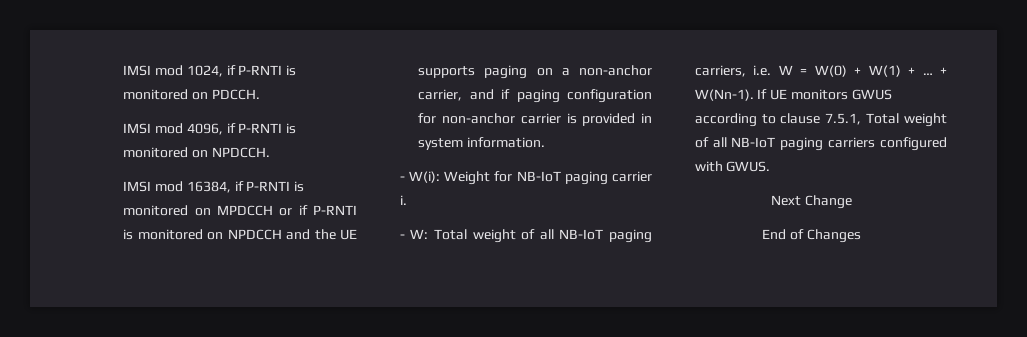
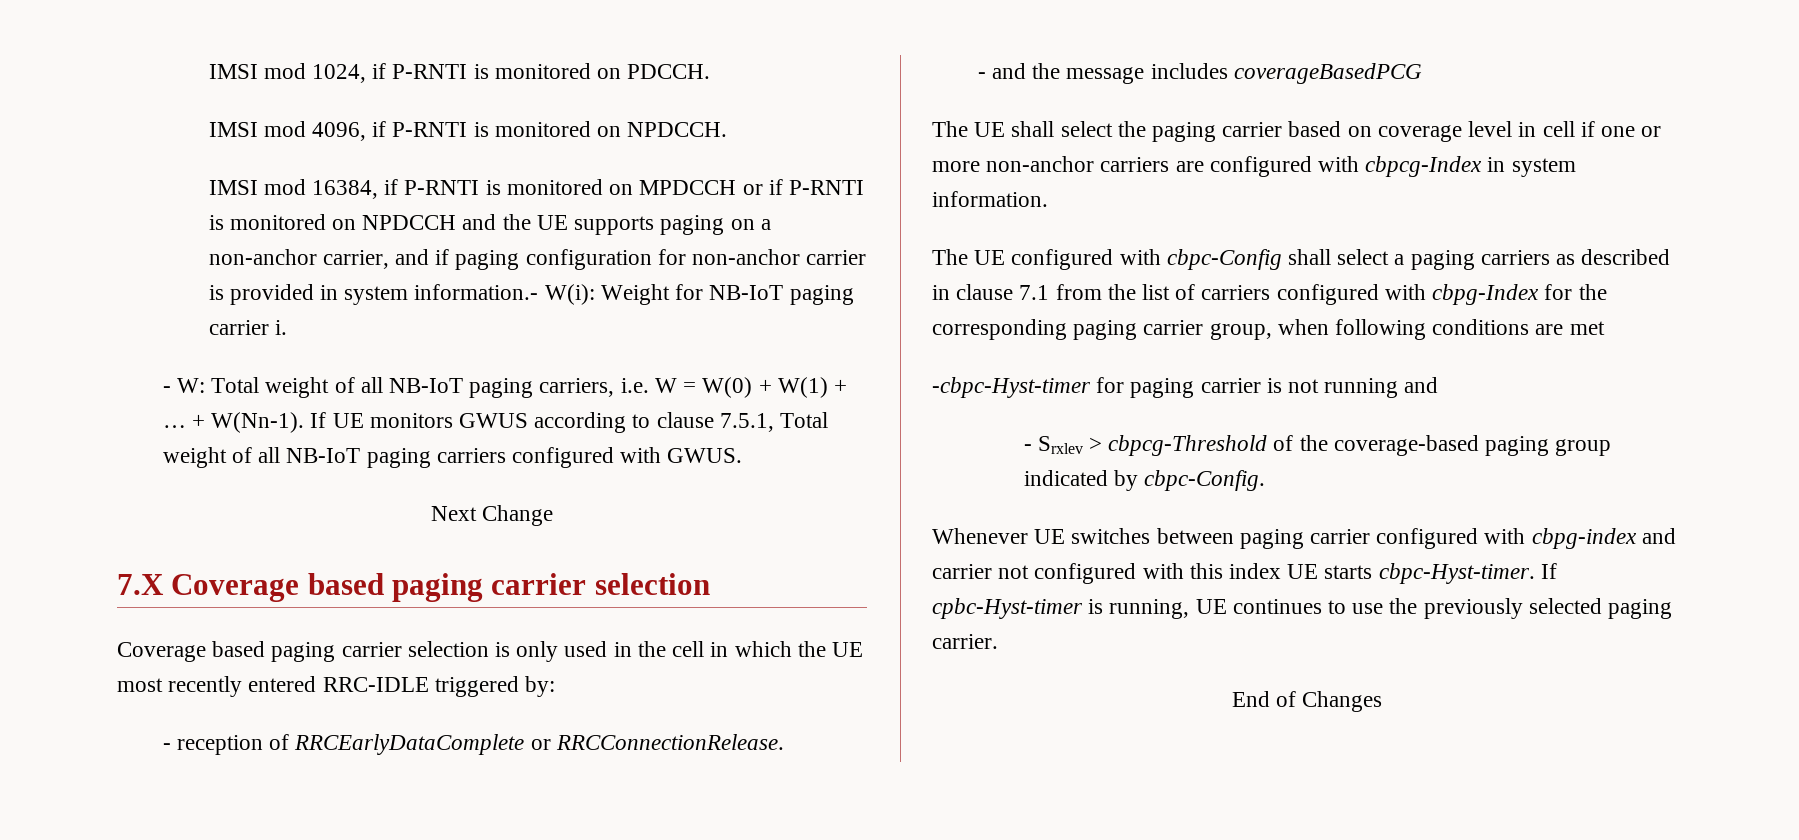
- IMSI mod 16384, if P-RNTI is monitored on MPDCCH or if P-RNTI is monitored on NPDCCH and the UE supports paging on a non-anchor carrier, and if paging configuration for non-anchor carrier is provided in system information.
- - W(i): Weight for NB-IoT paging carrier i.
+ IMSI mod 16384, if P-RNTI is monitored on MPDCCH or if P-RNTI is monitored on NPDCCH and the UE supports paging on a non-anchor carrier, and if paging configuration for non-anchor carrier is provided in system information.- W(i): Weight for NB-IoT paging carrier i.
+ 7.X Coverage based paging carrier selection
+ Coverage based paging carrier selection is only used in the cell in which the UE most recently entered RRC-IDLE triggered by:
+ - reception of RRCEarlyDataComplete or RRCConnectionRelease.
+ - and the message includes coverageBasedPCG
+ The UE shall select the paging carrier based on coverage level in cell if one or more non-anchor carriers are configured with cbpcg-Index in system information.
+ The UE configured with cbpc-Config shall select a paging carriers as described in clause 7.1 from the list of carriers configured with cbpg-Index for the corresponding paging carrier group, when following conditions are met
+ -cbpc-Hyst-timer for paging carrier is not running and
+ - Srxlev > cbpcg-Threshold of the coverage-based paging group indicated by cbpc-Config.
+ Whenever UE switches between paging carrier configured with cbpg-index and carrier not configured with this index UE starts cbpc-Hyst-timer. If cpbc-Hyst-timer is running, UE continues to use the previously selected paging carrier.

